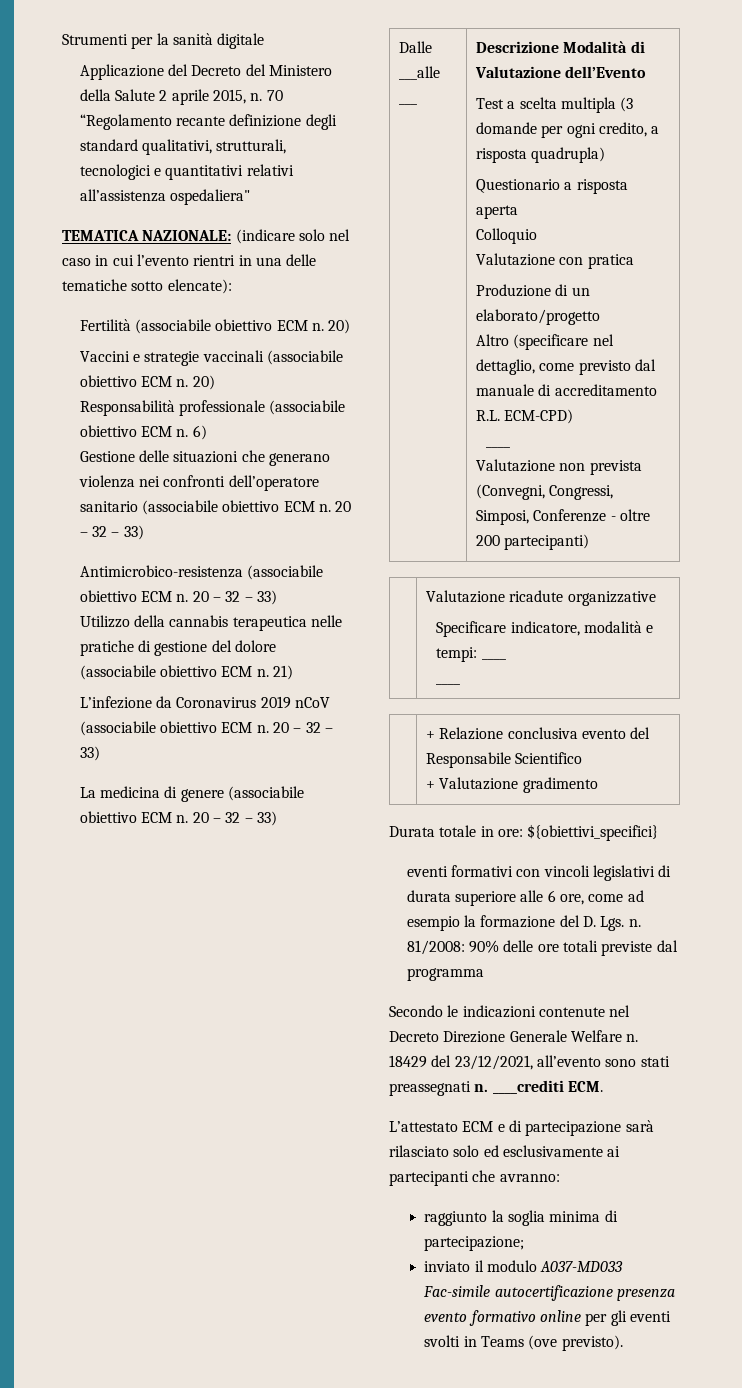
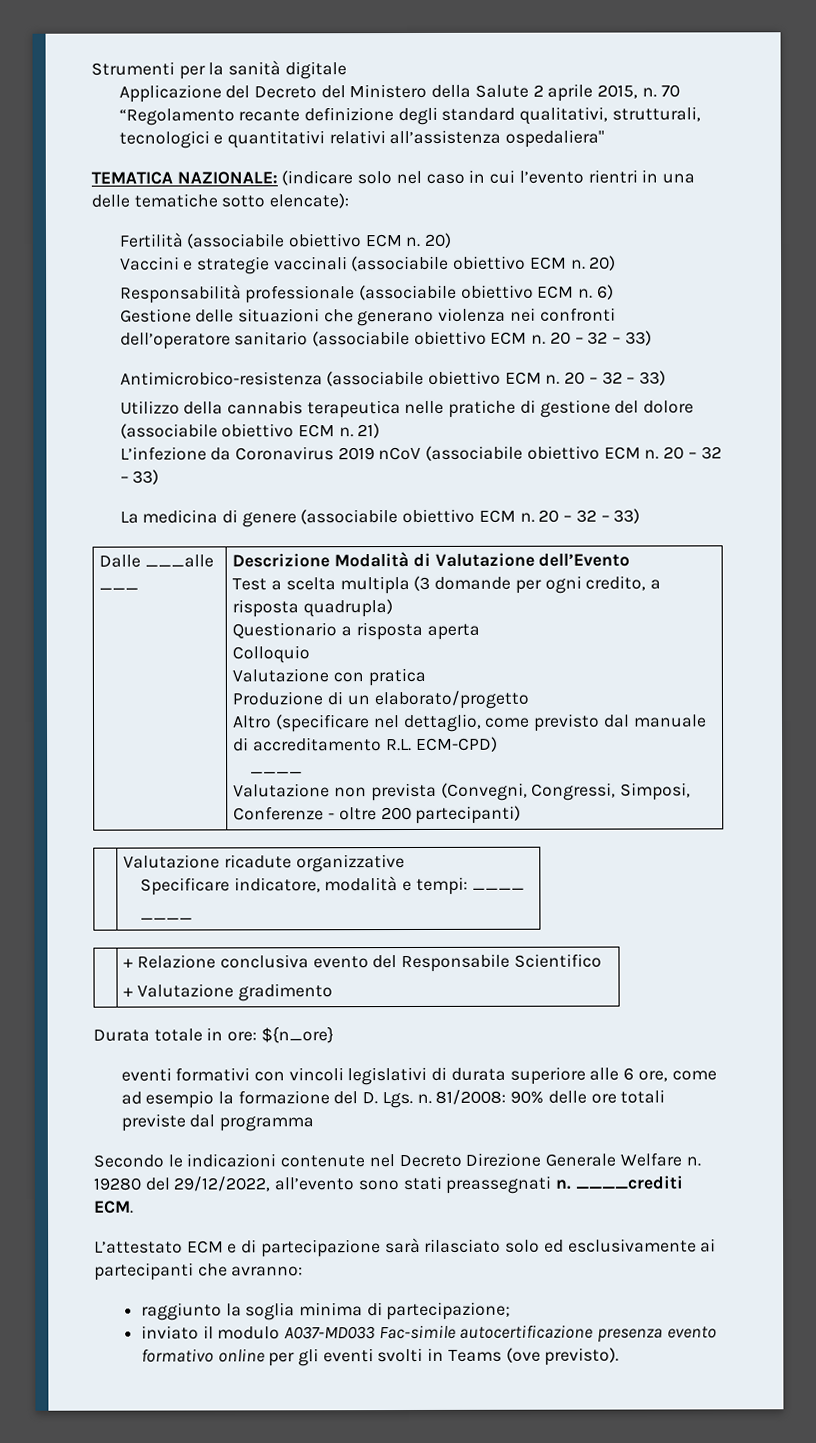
- Durata totale in ore: ${obiettivi_specifici}
+ Durata totale in ore: ${n_ore}
- 18429 del 23/12/2021, all’evento sono stati preassegnati n.
+ 19280 del 29/12/2022, all’evento sono stati preassegnati n.

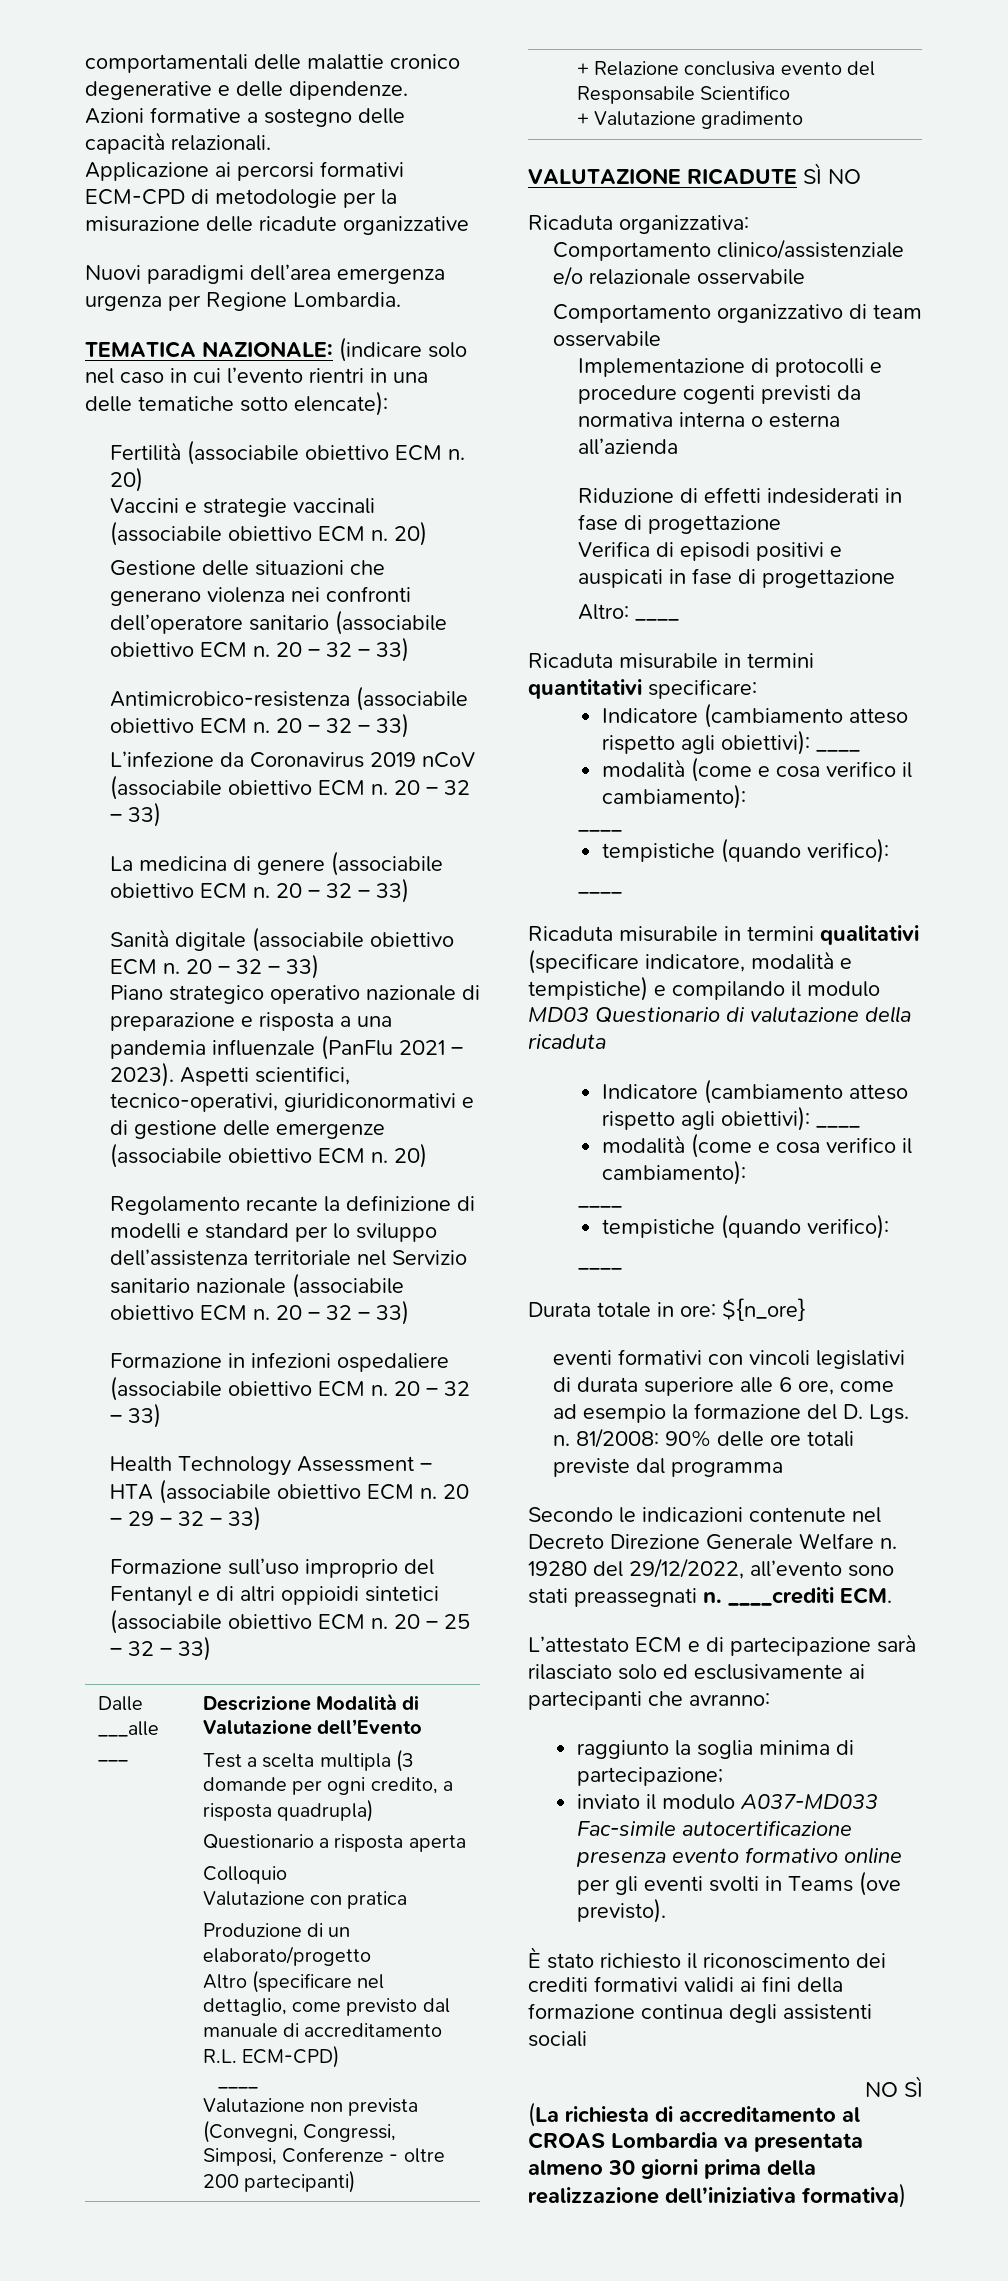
- Strumenti per la sanità digitale
- Applicazione del Decreto del Ministero della Salute 2 aprile 2015, n. 70 “Regolamento recante definizione degli standard qualitativi, strutturali, tecnologici e quantitativi relativi all’assistenza ospedaliera"
+ comportamentali delle malattie cronico degenerative e delle dipendenze.
+ Azioni formative a sostegno delle capacità relazionali.
+ Applicazione ai percorsi formativi ECM-CPD di metodologie per la misurazione delle ricadute organizzative
+ Nuovi paradigmi dell’area emergenza urgenza per Regione Lombardia.
- Responsabilità professionale (associabile obiettivo ECM n. 6)
- Utilizzo della cannabis terapeutica nelle pratiche di gestione del dolore (associabile obiettivo ECM n. 21)
+ Sanità digitale (associabile obiettivo ECM n. 20 – 32 – 33)
+ Piano strategico operativo nazionale di preparazione e risposta a una pandemia influenzale (PanFlu 2021 – 2023). Aspetti scientifici, tecnico-operativi, giuridiconormativi e di gestione delle emergenze (associabile obiettivo ECM n. 20)
+ Regolamento recante la definizione di modelli e standard per lo sviluppo dell’assistenza territoriale nel Servizio sanitario nazionale (associabile obiettivo ECM n. 20 – 32 – 33)
+ Formazione in infezioni ospedaliere (associabile obiettivo ECM n. 20 – 32 – 33)
+ Health Technology Assessment – HTA (associabile obiettivo ECM n. 20 – 29 – 32 – 33)
+ Formazione sull’uso improprio del Fentanyl e di altri oppioidi sintetici (associabile obiettivo ECM n. 20 – 25 – 32 – 33)
- | Valutazione ricadute organizzative
- Specificare indicatore, modalità e tempi: ____
- ____
+ VALUTAZIONE RICADUTE SÌ NO
+ Ricaduta organizzativa:
+ Comportamento clinico/assistenziale e/o relazionale osservabile
+ Comportamento organizzativo di team osservabile
+ Implementazione di protocolli e procedure cogenti previsti da normativa interna o esterna all’azienda
+ Riduzione di effetti indesiderati in fase di progettazione
+ Verifica di episodi positivi e auspicati in fase di progettazione
+ Altro: ____
+ Ricaduta misurabile in termini quantitativi specificare:
+ Indicatore (cambiamento atteso rispetto agli obiettivi): ____
+ modalità (come e cosa verifico il cambiamento):
+ ____
+ tempistiche (quando verifico):
+ ____
+ Ricaduta misurabile in termini qualitativi (specificare indicatore, modalità e tempistiche) e compilando il modulo MD03 Questionario di valutazione della ricaduta
+ Indicatore (cambiamento atteso rispetto agli obiettivi): ____
+ modalità (come e cosa verifico il cambiamento):
+ ____
+ tempistiche (quando verifico):
+ ____
+ È stato richiesto il riconoscimento dei crediti formativi validi ai fini della formazione continua degli assistenti sociali
+ NO SÌ
+ (La richiesta di accreditamento al CROAS Lombardia va presentata almeno 30 giorni prima della realizzazione dell’iniziativa formativa)

